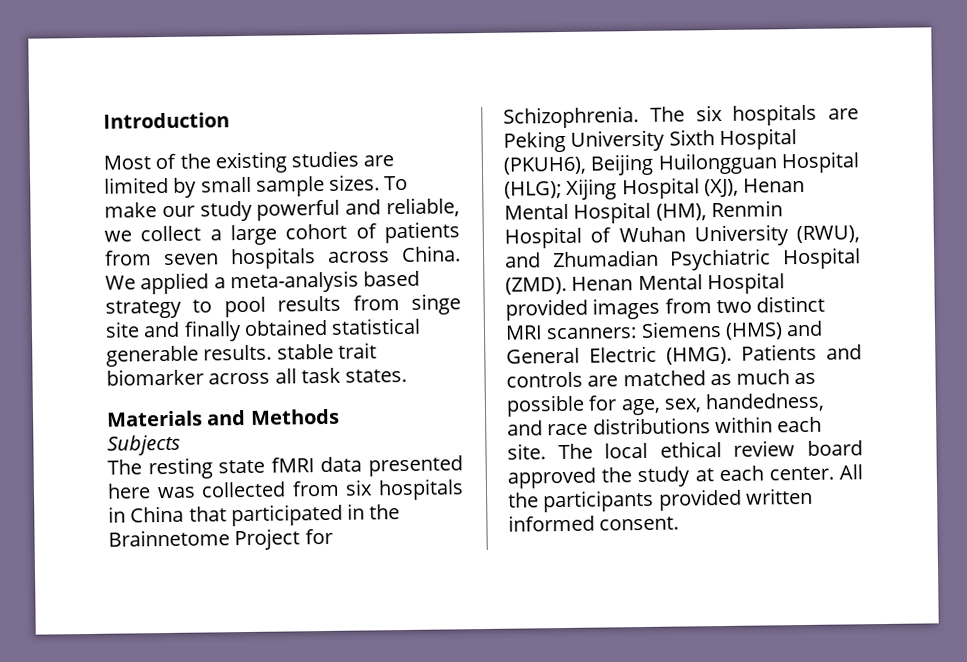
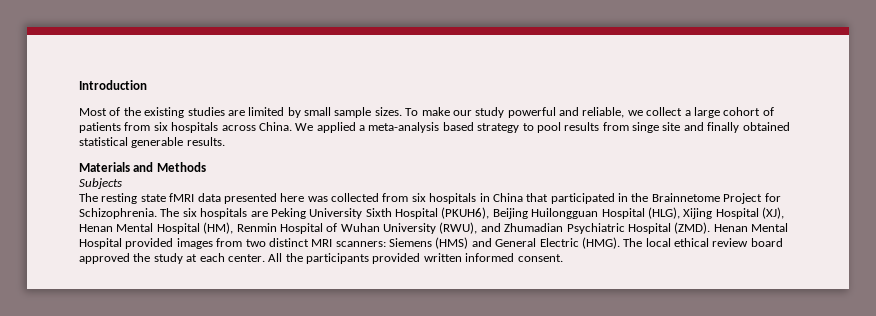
- To make our study powerful and reliable, we collect a large cohort of patients from seven hospitals across China.
+ To make our study powerful and reliable, we collect a large cohort of patients from six hospitals across China.
- We applied a meta-analysis based strategy to pool results from singe site and finally obtained statistical generable results. stable trait biomarker across all task states.
+ We applied a meta-analysis based strategy to pool results from singe site and finally obtained statistical generable results.
- The six hospitals are Peking University Sixth Hospital (PKUH6), Beijing Huilongguan Hospital (HLG); Xijing Hospital (XJ), Henan Mental Hospital (HM), Renmin Hospital of Wuhan University (RWU), and Zhumadian Psychiatric Hospital (ZMD).
+ The six hospitals are Peking University Sixth Hospital (PKUH6), Beijing Huilongguan Hospital (HLG), Xijing Hospital (XJ), Henan Mental Hospital (HM), Renmin Hospital of Wuhan University (RWU), and Zhumadian Psychiatric Hospital (ZMD).
- Patients and controls are matched as much as possible for age, sex, handedness, and race distributions within each site.

